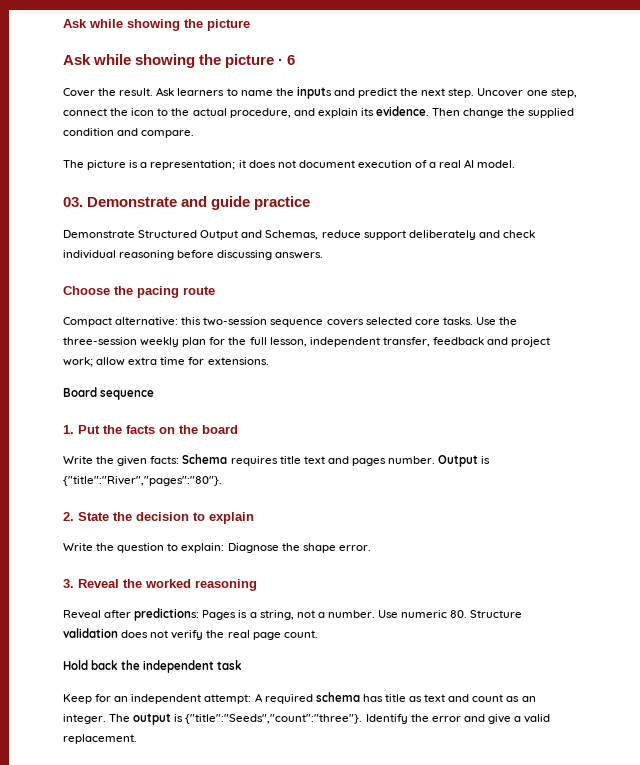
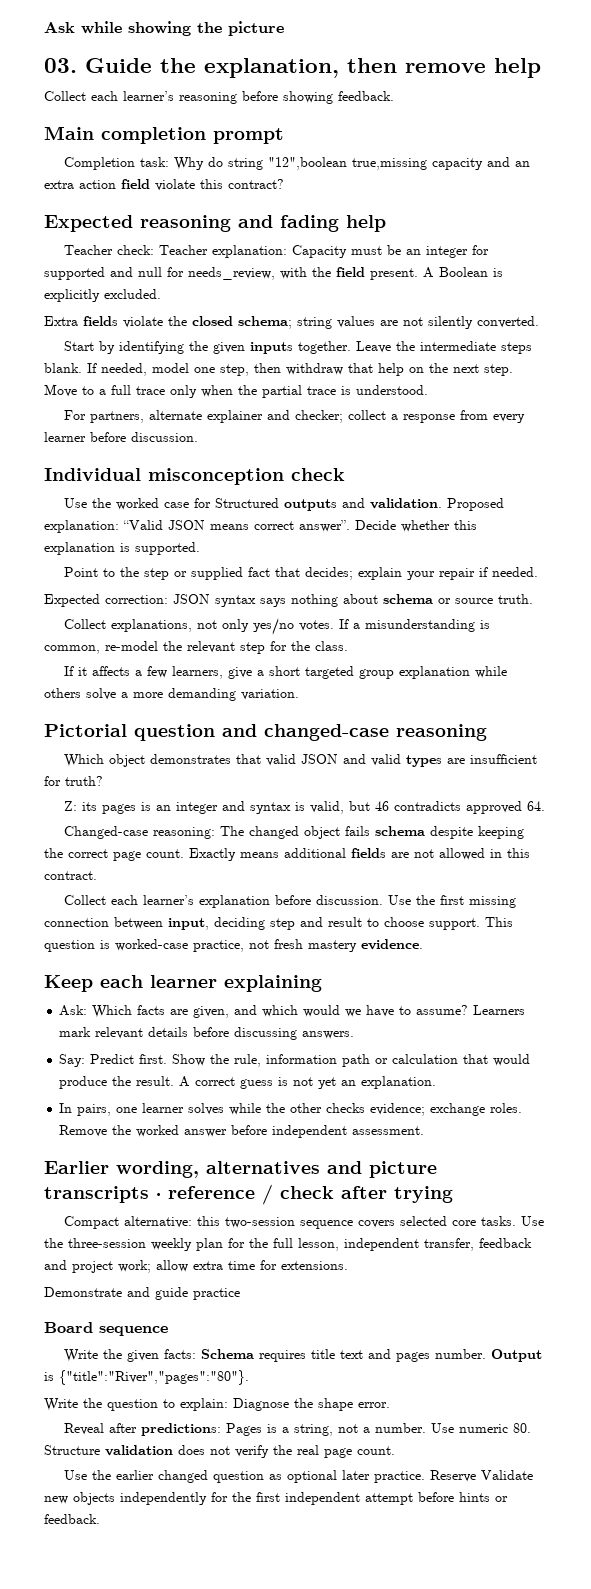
- Ask while showing the picture · 6
- Cover the result. Ask learners to name the inputs and predict the next step. Uncover one step, connect the icon to the actual procedure, and explain its evidence. Then change the supplied condition and compare.
- The picture is a representation; it does not document execution of a real AI model.
- 03. Demonstrate and guide practice
- Demonstrate Structured Output and Schemas, reduce support deliberately and check individual reasoning before discussing answers.
- Choose the pacing route
+ 03. Guide the explanation, then remove help
+ Collect each learner’s reasoning before showing feedback.
+ Main completion prompt
+ Completion task: Why do string "12",boolean true,missing capacity and an extra action field violate this contract?
+ Expected reasoning and fading help
+ Teacher check: Teacher explanation: Capacity must be an integer for supported and null for needs_review, with the field present. A Boolean is explicitly excluded.
+ Extra fields violate the closed schema; string values are not silently converted.
+ Start by identifying the given inputs together. Leave the intermediate steps blank. If needed, model one step, then withdraw that help on the next step. Move to a full trace only when the partial trace is understood.
+ For partners, alternate explainer and checker; collect a response from every learner before discussion.
+ Individual misconception check
+ Use the worked case for Structured outputs and validation. Proposed explanation: “Valid JSON means correct answer”. Decide whether this explanation is supported.
+ Point to the step or supplied fact that decides; explain your repair if needed.
+ Expected correction: JSON syntax says nothing about schema or source truth.
+ Collect explanations, not only yes/no votes. If a misunderstanding is common, re-model the relevant step for the class.
+ If it affects a few learners, give a short targeted group explanation while others solve a more demanding variation.
+ Pictorial question and changed-case reasoning
+ Which object demonstrates that valid JSON and valid types are insufficient for truth?
+ Z: its pages is an integer and syntax is valid, but 46 contradicts approved 64.
+ Changed-case reasoning: The changed object fails schema despite keeping the correct page count. Exactly means additional fields are not allowed in this contract.
+ Collect each learner’s explanation before discussion. Use the first missing connection between input, deciding step and result to choose support. This question is worked-case practice, not fresh mastery evidence.
+ Keep each learner explaining
+ Ask: Which facts are given, and which would we have to assume? Learners mark relevant details before discussing answers.
+ Say: Predict first. Show the rule, information path or calculation that would produce the result. A correct guess is not yet an explanation.
+ In pairs, one learner solves while the other checks evidence; exchange roles. Remove the worked answer before independent assessment.
+ Earlier wording, alternatives and picture transcripts · reference / check after trying
+ Demonstrate and guide practice
  Board sequence
- 1. Put the facts on the board
- 2. State the decision to explain
- 3. Reveal the worked reasoning
- Hold back the independent task
- Keep for an independent attempt: A required schema has title as text and count as an integer. The output is {"title":"Seeds","count":"three"}. Identify the error and give a valid replacement.
+ Use the earlier changed question as optional later practice. Reserve Validate new objects independently for the first independent attempt before hints or feedback.

